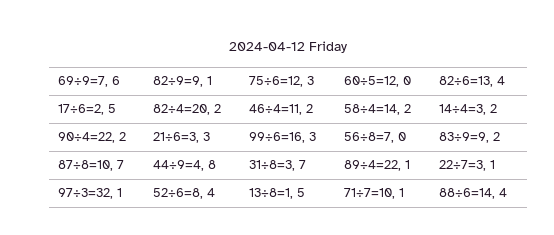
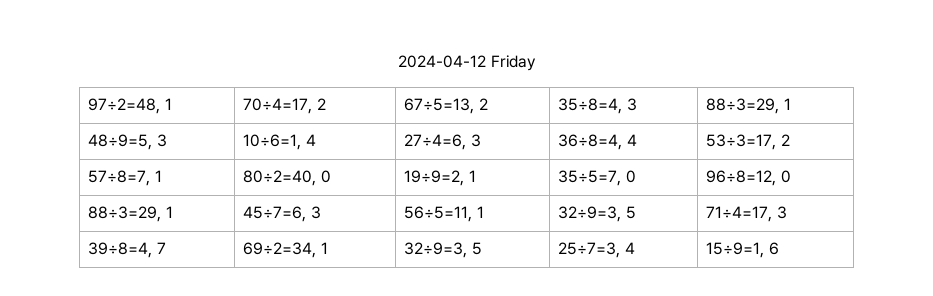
- 69÷9=7, 6 | 82÷9=9, 1 | 75÷6=12, 3 | 60÷5=12, 0 | 82÷6=13, 4
- 17÷6=2, 5 | 82÷4=20, 2 | 46÷4=11, 2 | 58÷4=14, 2 | 14÷4=3, 2
- 90÷4=22, 2 | 21÷6=3, 3 | 99÷6=16, 3 | 56÷8=7, 0 | 83÷9=9, 2
- 87÷8=10, 7 | 44÷9=4, 8 | 31÷8=3, 7 | 89÷4=22, 1 | 22÷7=3, 1
- 97÷3=32, 1 | 52÷6=8, 4 | 13÷8=1, 5 | 71÷7=10, 1 | 88÷6=14, 4
+ 97÷2=48, 1 | 70÷4=17, 2 | 67÷5=13, 2 | 35÷8=4, 3 | 88÷3=29, 1
+ 48÷9=5, 3 | 10÷6=1, 4 | 27÷4=6, 3 | 36÷8=4, 4 | 53÷3=17, 2
+ 57÷8=7, 1 | 80÷2=40, 0 | 19÷9=2, 1 | 35÷5=7, 0 | 96÷8=12, 0
+ 88÷3=29, 1 | 45÷7=6, 3 | 56÷5=11, 1 | 32÷9=3, 5 | 71÷4=17, 3
+ 39÷8=4, 7 | 69÷2=34, 1 | 32÷9=3, 5 | 25÷7=3, 4 | 15÷9=1, 6

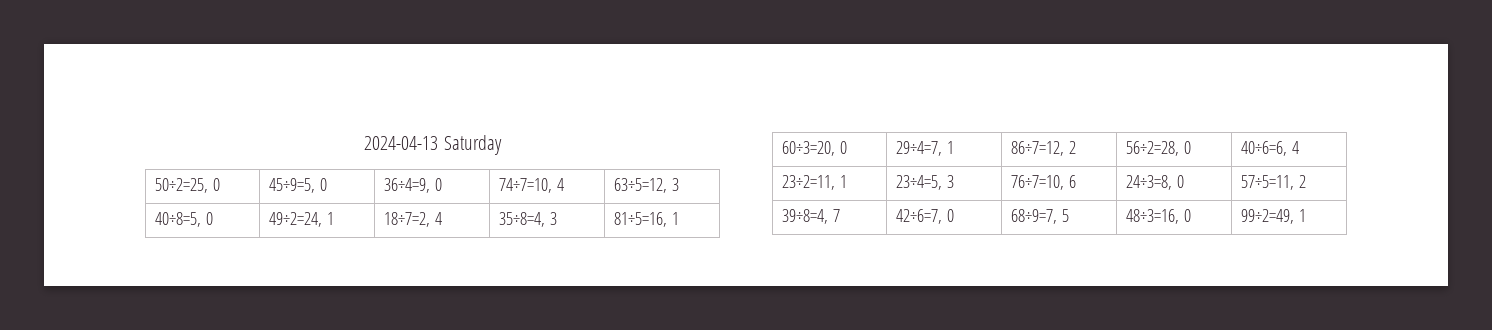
- 2024-04-12 Friday
- 97÷2=48, 1 | 70÷4=17, 2 | 67÷5=13, 2 | 35÷8=4, 3 | 88÷3=29, 1
+ 2024-04-13 Saturday
+ 50÷2=25, 0 | 45÷9=5, 0 | 36÷4=9, 0 | 74÷7=10, 4 | 63÷5=12, 3
+ 40÷8=5, 0 | 49÷2=24, 1 | 18÷7=2, 4 | 35÷8=4, 3 | 81÷5=16, 1
- 48÷9=5, 3 | 10÷6=1, 4 | 27÷4=6, 3 | 36÷8=4, 4 | 53÷3=17, 2
- 57÷8=7, 1 | 80÷2=40, 0 | 19÷9=2, 1 | 35÷5=7, 0 | 96÷8=12, 0
- 88÷3=29, 1 | 45÷7=6, 3 | 56÷5=11, 1 | 32÷9=3, 5 | 71÷4=17, 3
- 39÷8=4, 7 | 69÷2=34, 1 | 32÷9=3, 5 | 25÷7=3, 4 | 15÷9=1, 6
+ 60÷3=20, 0 | 29÷4=7, 1 | 86÷7=12, 2 | 56÷2=28, 0 | 40÷6=6, 4
+ 23÷2=11, 1 | 23÷4=5, 3 | 76÷7=10, 6 | 24÷3=8, 0 | 57÷5=11, 2
+ 39÷8=4, 7 | 42÷6=7, 0 | 68÷9=7, 5 | 48÷3=16, 0 | 99÷2=49, 1

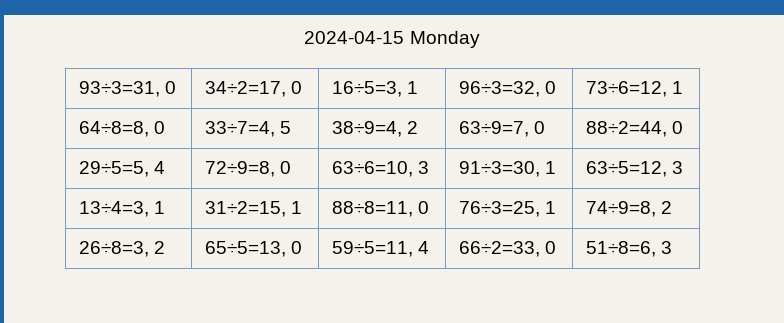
- 2024-04-13 Saturday
- 50÷2=25, 0 | 45÷9=5, 0 | 36÷4=9, 0 | 74÷7=10, 4 | 63÷5=12, 3
- 40÷8=5, 0 | 49÷2=24, 1 | 18÷7=2, 4 | 35÷8=4, 3 | 81÷5=16, 1
- 60÷3=20, 0 | 29÷4=7, 1 | 86÷7=12, 2 | 56÷2=28, 0 | 40÷6=6, 4
- 23÷2=11, 1 | 23÷4=5, 3 | 76÷7=10, 6 | 24÷3=8, 0 | 57÷5=11, 2
- 39÷8=4, 7 | 42÷6=7, 0 | 68÷9=7, 5 | 48÷3=16, 0 | 99÷2=49, 1
+ 2024-04-15 Monday
+ 93÷3=31, 0 | 34÷2=17, 0 | 16÷5=3, 1 | 96÷3=32, 0 | 73÷6=12, 1
+ 64÷8=8, 0 | 33÷7=4, 5 | 38÷9=4, 2 | 63÷9=7, 0 | 88÷2=44, 0
+ 29÷5=5, 4 | 72÷9=8, 0 | 63÷6=10, 3 | 91÷3=30, 1 | 63÷5=12, 3
+ 13÷4=3, 1 | 31÷2=15, 1 | 88÷8=11, 0 | 76÷3=25, 1 | 74÷9=8, 2
+ 26÷8=3, 2 | 65÷5=13, 0 | 59÷5=11, 4 | 66÷2=33, 0 | 51÷8=6, 3

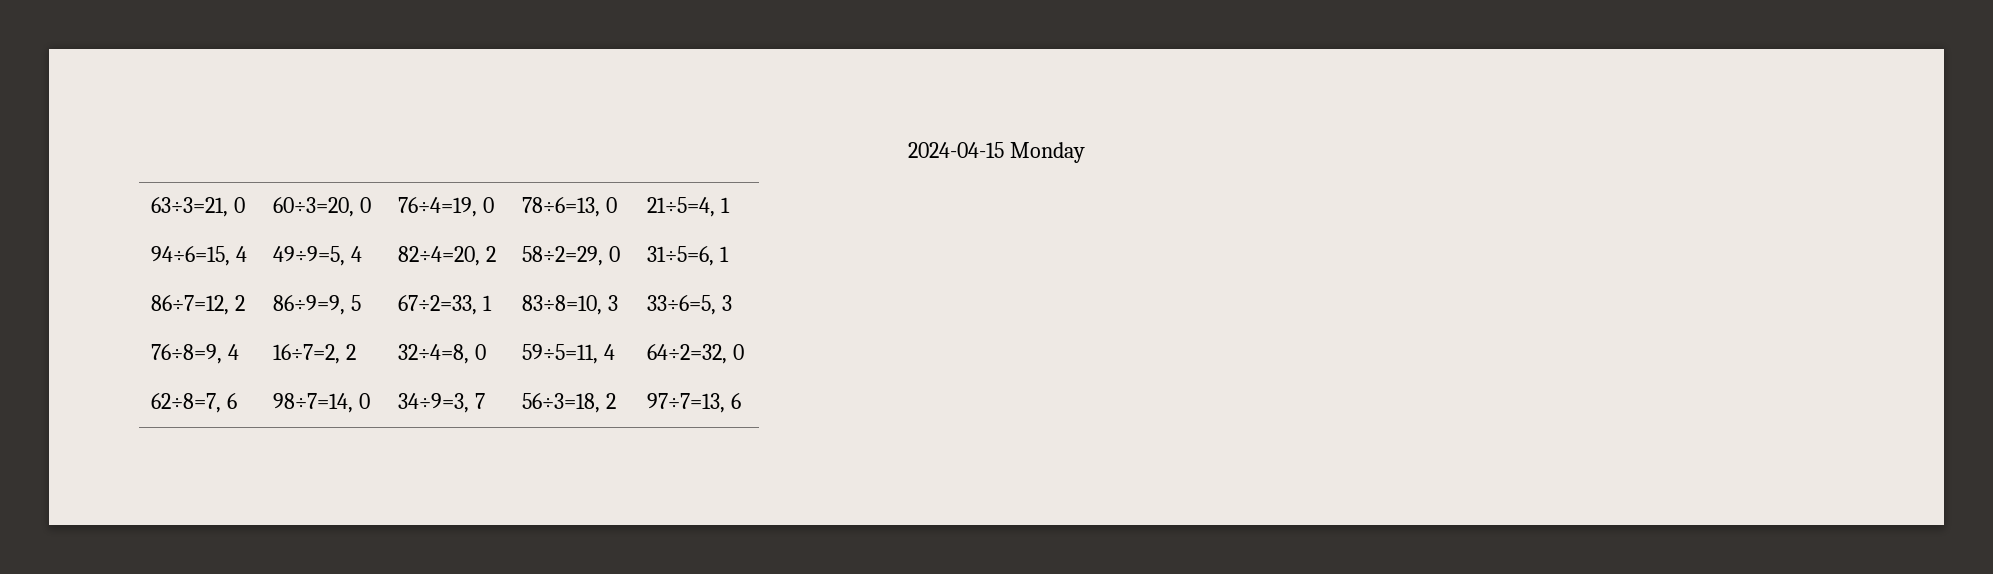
- 93÷3=31, 0 | 34÷2=17, 0 | 16÷5=3, 1 | 96÷3=32, 0 | 73÷6=12, 1
- 64÷8=8, 0 | 33÷7=4, 5 | 38÷9=4, 2 | 63÷9=7, 0 | 88÷2=44, 0
- 29÷5=5, 4 | 72÷9=8, 0 | 63÷6=10, 3 | 91÷3=30, 1 | 63÷5=12, 3
- 13÷4=3, 1 | 31÷2=15, 1 | 88÷8=11, 0 | 76÷3=25, 1 | 74÷9=8, 2
- 26÷8=3, 2 | 65÷5=13, 0 | 59÷5=11, 4 | 66÷2=33, 0 | 51÷8=6, 3
+ 63÷3=21, 0 | 60÷3=20, 0 | 76÷4=19, 0 | 78÷6=13, 0 | 21÷5=4, 1
+ 94÷6=15, 4 | 49÷9=5, 4 | 82÷4=20, 2 | 58÷2=29, 0 | 31÷5=6, 1
+ 86÷7=12, 2 | 86÷9=9, 5 | 67÷2=33, 1 | 83÷8=10, 3 | 33÷6=5, 3
+ 76÷8=9, 4 | 16÷7=2, 2 | 32÷4=8, 0 | 59÷5=11, 4 | 64÷2=32, 0
+ 62÷8=7, 6 | 98÷7=14, 0 | 34÷9=3, 7 | 56÷3=18, 2 | 97÷7=13, 6

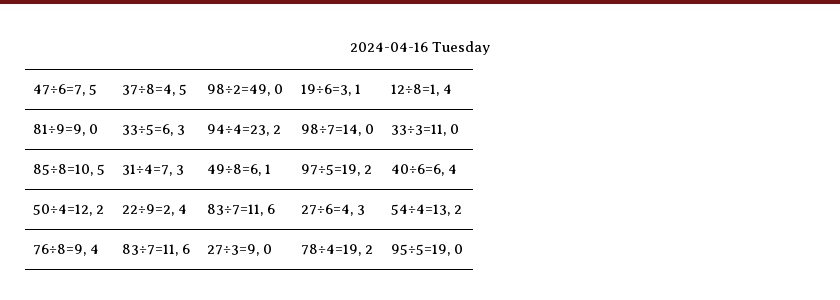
- 2024-04-15 Monday
- 63÷3=21, 0 | 60÷3=20, 0 | 76÷4=19, 0 | 78÷6=13, 0 | 21÷5=4, 1
- 94÷6=15, 4 | 49÷9=5, 4 | 82÷4=20, 2 | 58÷2=29, 0 | 31÷5=6, 1
- 86÷7=12, 2 | 86÷9=9, 5 | 67÷2=33, 1 | 83÷8=10, 3 | 33÷6=5, 3
+ 2024-04-16 Tuesday
+ 47÷6=7, 5 | 37÷8=4, 5 | 98÷2=49, 0 | 19÷6=3, 1 | 12÷8=1, 4
+ 81÷9=9, 0 | 33÷5=6, 3 | 94÷4=23, 2 | 98÷7=14, 0 | 33÷3=11, 0
+ 85÷8=10, 5 | 31÷4=7, 3 | 49÷8=6, 1 | 97÷5=19, 2 | 40÷6=6, 4
+ 50÷4=12, 2 | 22÷9=2, 4 | 83÷7=11, 6 | 27÷6=4, 3 | 54÷4=13, 2
- 76÷8=9, 4 | 16÷7=2, 2 | 32÷4=8, 0 | 59÷5=11, 4 | 64÷2=32, 0
- 62÷8=7, 6 | 98÷7=14, 0 | 34÷9=3, 7 | 56÷3=18, 2 | 97÷7=13, 6
+ 76÷8=9, 4 | 83÷7=11, 6 | 27÷3=9, 0 | 78÷4=19, 2 | 95÷5=19, 0

